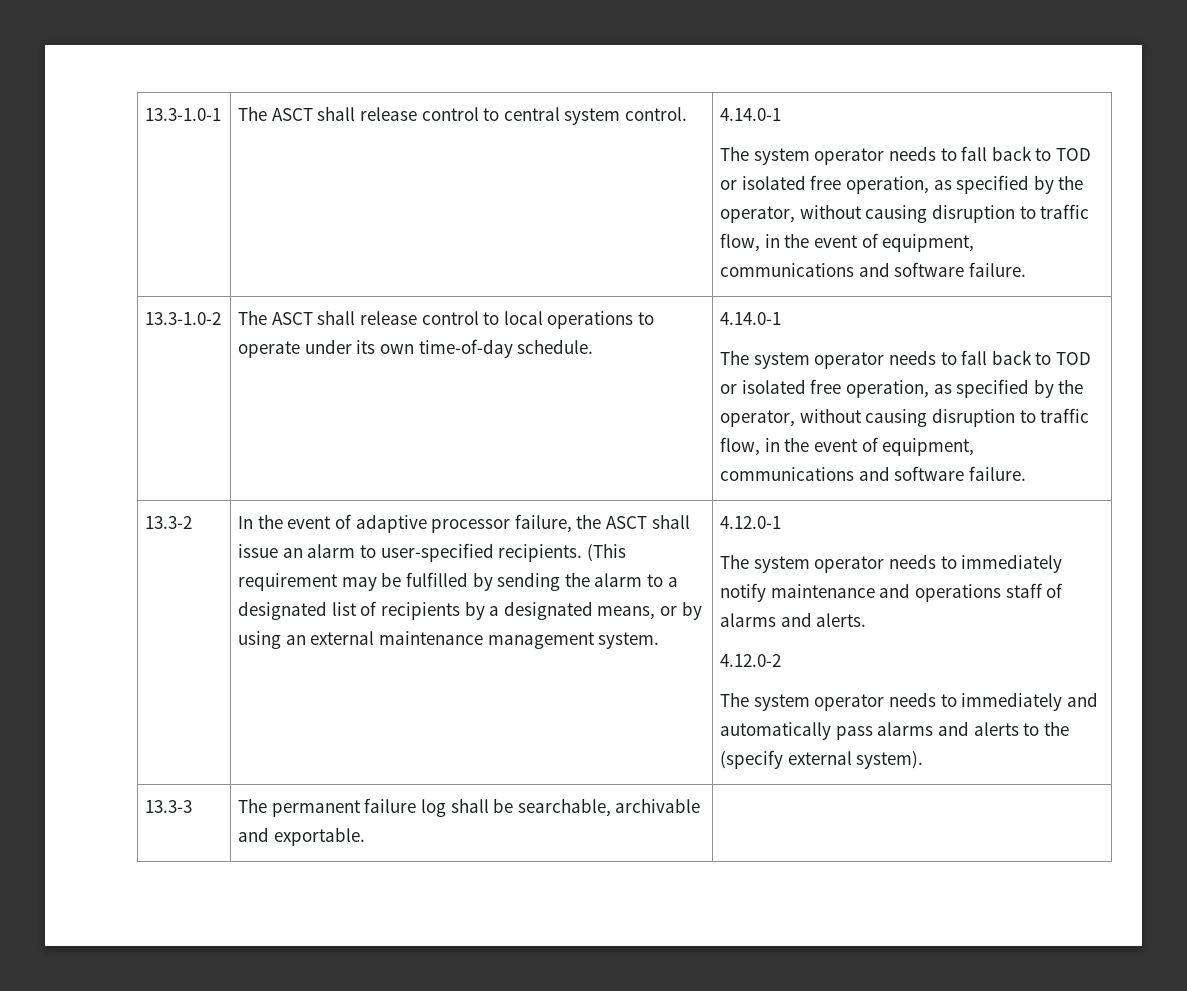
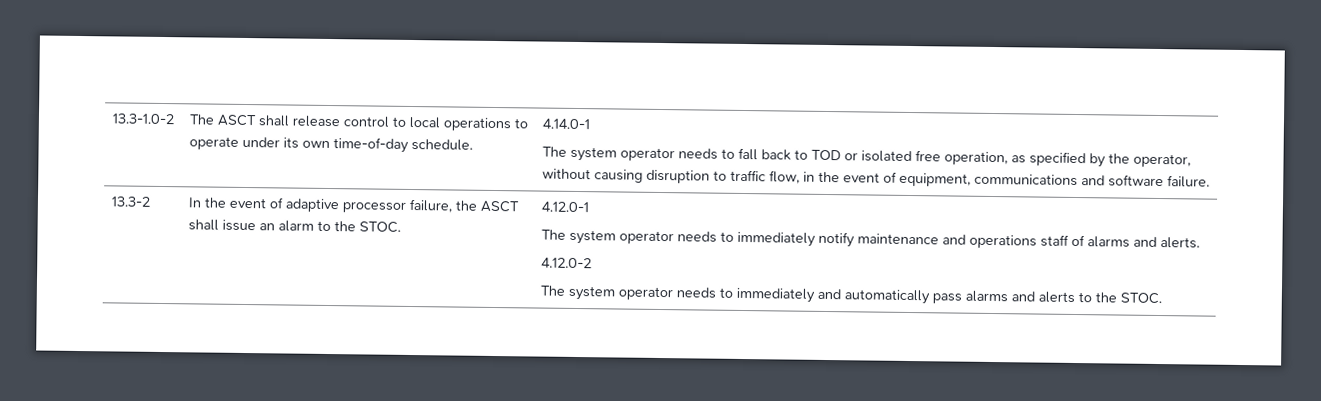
- 13.3-1.0-1 | The ASCT shall release control to central system control. | 4.14.0-1
- The system operator needs to fall back to TOD or isolated free operation, as specified by the operator, without causing disruption to traffic flow, in the event of equipment, communications and software failure.
- In the event of adaptive processor failure, the ASCT shall issue an alarm to user-specified recipients. (This requirement may be fulfilled by sending the alarm to a designated list of recipients by a designated means, or by using an external maintenance management system.
+ In the event of adaptive processor failure, the ASCT shall issue an alarm to the STOC.
- The system operator needs to immediately and automatically pass alarms and alerts to the (specify external system).
- 13.3-3 | The permanent failure log shall be searchable, archivable and exportable. |
+ The system operator needs to immediately and automatically pass alarms and alerts to the STOC.

